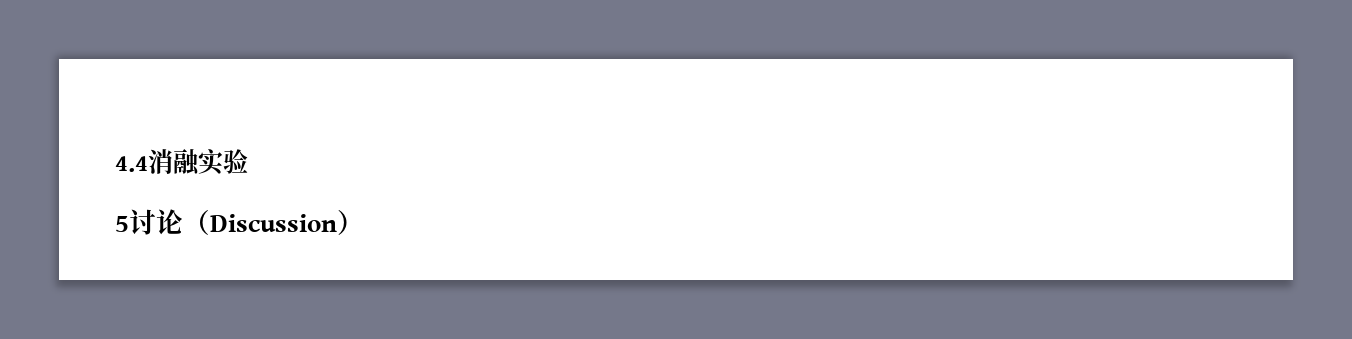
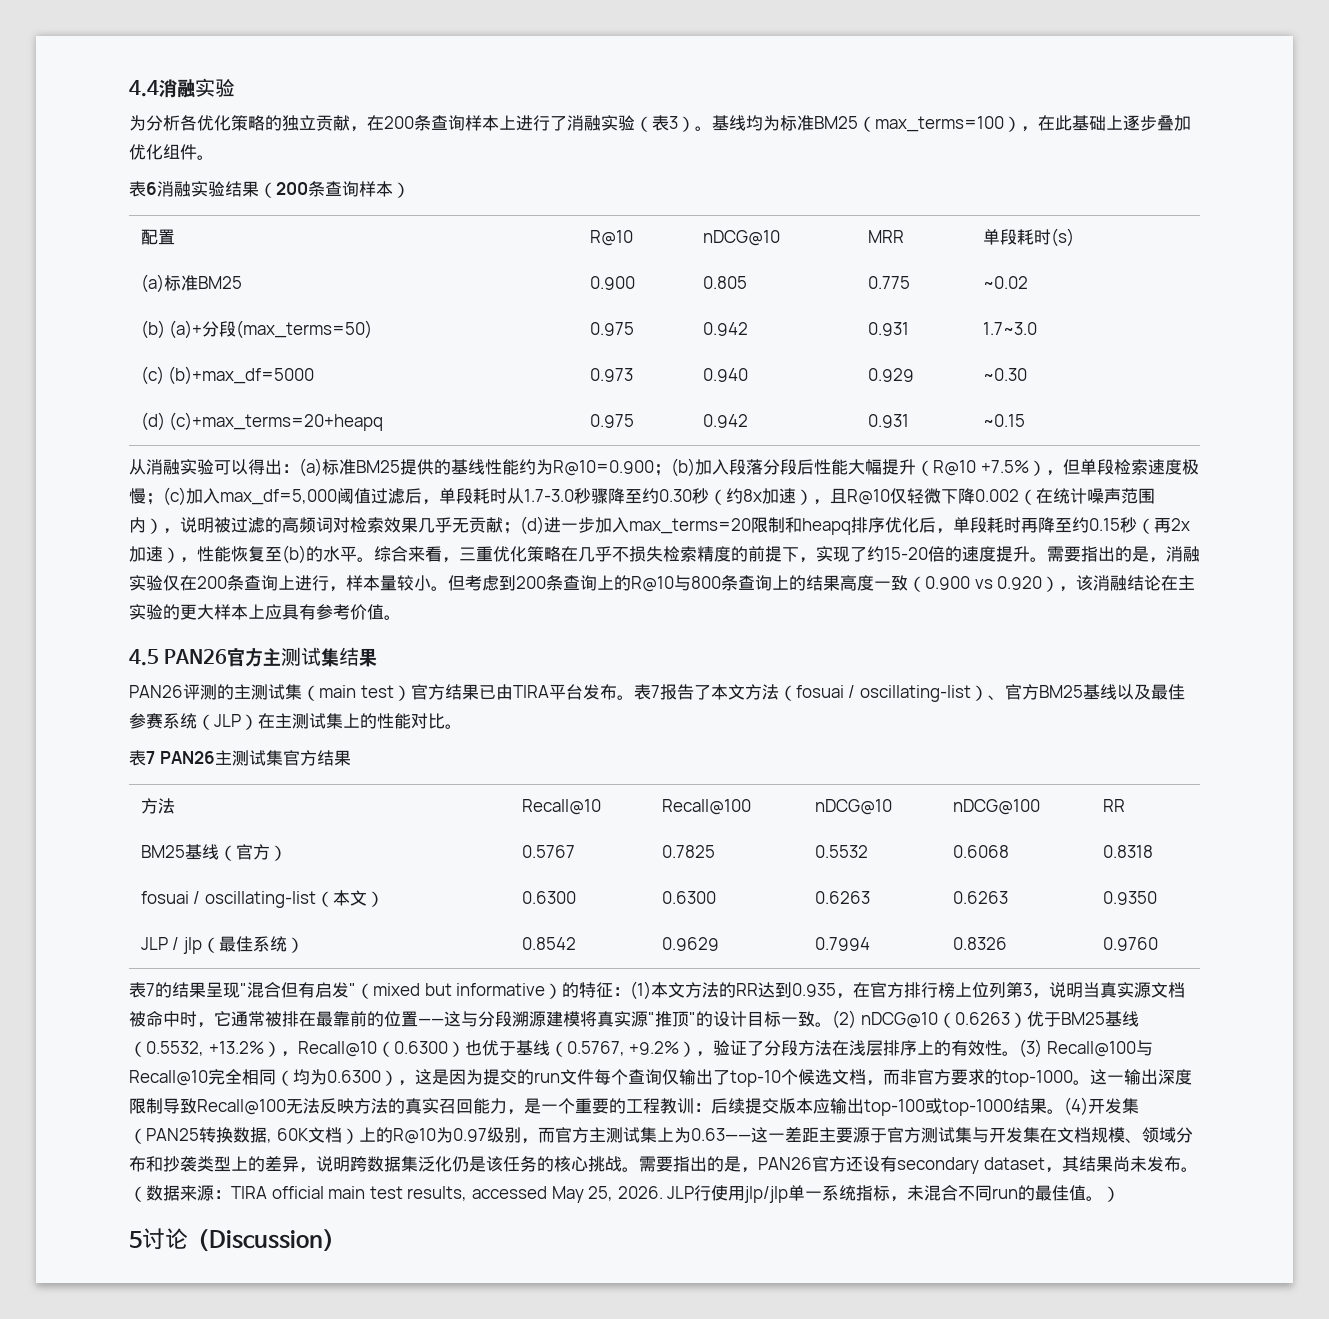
+ 为分析各优化策略的独立贡献，在200条查询样本上进行了消融实验（表3）。基线均为标准BM25（max_terms=100），在此基础上逐步叠加优化组件。
+ 表6消融实验结果（200条查询样本）
+ 配置 | R@10 | nDCG@10 | MRR | 单段耗时(s)
+ (a)标准BM25 | 0.900 | 0.805 | 0.775 | ~0.02
+ (b) (a)+分段(max_terms=50) | 0.975 | 0.942 | 0.931 | 1.7~3.0
+ (c) (b)+max_df=5000 | 0.973 | 0.940 | 0.929 | ~0.30
+ (d) (c)+max_terms=20+heapq | 0.975 | 0.942 | 0.931 | ~0.15
+ 从消融实验可以得出：(a)标准BM25提供的基线性能约为R@10=0.900；(b)加入段落分段后性能大幅提升（R@10 +7.5%），但单段检索速度极慢；(c)加入max_df=5,000阈值过滤后，单段耗时从1.7-3.0秒骤降至约0.30秒（约8x加速），且R@10仅轻微下降0.002（在统计噪声范围内），说明被过滤的高频词对检索效果几乎无贡献；(d)进一步加入max_terms=20限制和heapq排序优化后，单段耗时再降至约0.15秒（再2x加速），性能恢复至(b)的水平。综合来看，三重优化策略在几乎不损失检索精度的前提下，实现了约15-20倍的速度提升。需要指出的是，消融实验仅在200条查询上进行，样本量较小。但考虑到200条查询上的R@10与800条查询上的结果高度一致（0.900 vs 0.920），该消融结论在主实验的更大样本上应具有参考价值。
+ 4.5 PAN26官方主测试集结果
+ PAN26评测的主测试集（main test）官方结果已由TIRA平台发布。表7报告了本文方法（fosuai / oscillating-list）、官方BM25基线以及最佳参赛系统（JLP）在主测试集上的性能对比。
+ 表7 PAN26主测试集官方结果
+ 方法 | Recall@10 | Recall@100 | nDCG@10 | nDCG@100 | RR
+ BM25基线（官方） | 0.5767 | 0.7825 | 0.5532 | 0.6068 | 0.8318
+ fosuai / oscillating-list（本文） | 0.6300 | 0.6300 | 0.6263 | 0.6263 | 0.9350
+ JLP / jlp（最佳系统） | 0.8542 | 0.9629 | 0.7994 | 0.8326 | 0.9760
+ 表7的结果呈现"混合但有启发"（mixed but informative）的特征：(1)本文方法的RR达到0.935，在官方排行榜上位列第3，说明当真实源文档被命中时，它通常被排在最靠前的位置——这与分段溯源建模将真实源"推顶"的设计目标一致。(2) nDCG@10（0.6263）优于BM25基线（0.5532, +13.2%），Recall@10（0.6300）也优于基线（0.5767, +9.2%），验证了分段方法在浅层排序上的有效性。(3) Recall@100与Recall@10完全相同（均为0.6300），这是因为提交的run文件每个查询仅输出了top-10个候选文档，而非官方要求的top-1000。这一输出深度限制导致Recall@100无法反映方法的真实召回能力，是一个重要的工程教训：后续提交版本应输出top-100或top-1000结果。(4)开发集（PAN25转换数据, 60K文档）上的R@10为0.97级别，而官方主测试集上为0.63——这一差距主要源于官方测试集与开发集在文档规模、领域分布和抄袭类型上的差异，说明跨数据集泛化仍是该任务的核心挑战。需要指出的是，PAN26官方还设有secondary dataset，其结果尚未发布。（数据来源：TIRA official main test results, accessed May 25, 2026. JLP行使用jlp/jlp单一系统指标，未混合不同run的最佳值。）

